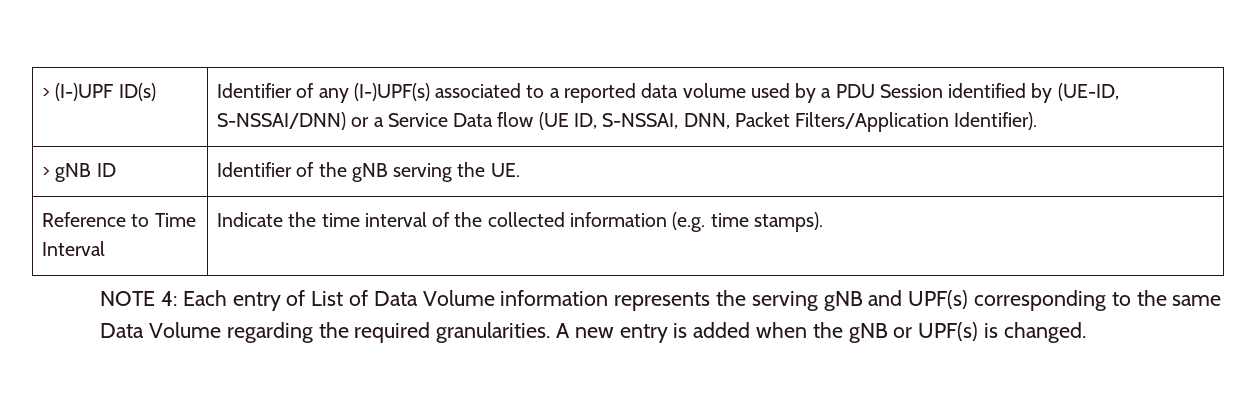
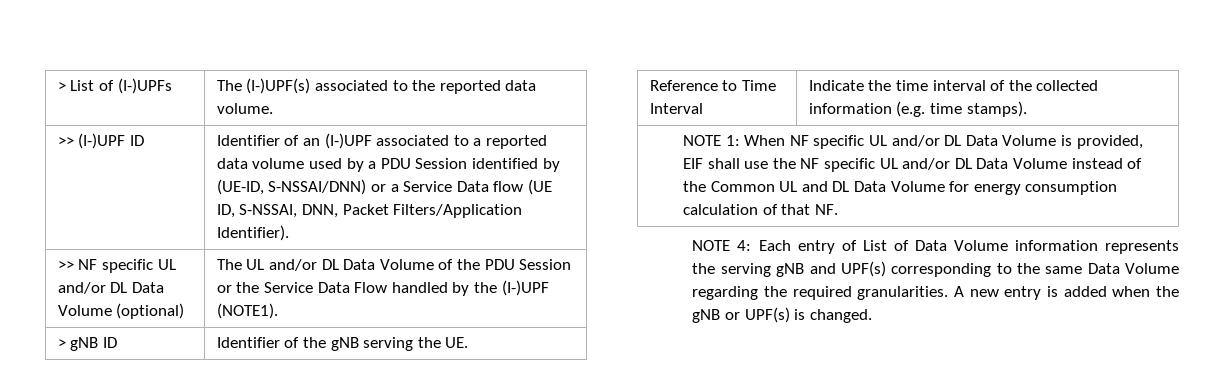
- > (I-)UPF ID(s) | Identifier of any (I-)UPF(s) associated to a reported data volume used by a PDU Session identified by (UE-ID, S-NSSAI/DNN) or a Service Data flow (UE ID, S-NSSAI, DNN, Packet Filters/Application Identifier).
+ > List of (I-)UPFs | The (I-)UPF(s) associated to the reported data volume.
+ >> (I-)UPF ID | Identifier of an (I-)UPF associated to a reported data volume used by a PDU Session identified by (UE-ID, S-NSSAI/DNN) or a Service Data flow (UE ID, S-NSSAI, DNN, Packet Filters/Application Identifier).
+ >> NF specific UL and/or DL Data Volume (optional) | The UL and/or DL Data Volume of the PDU Session or the Service Data Flow handled by the (I-)UPF (NOTE1).
+ NOTE 1: When NF specific UL and/or DL Data Volume is provided, EIF shall use the NF specific UL and/or DL Data Volume instead of the Common UL and DL Data Volume for energy consumption calculation of that NF.

